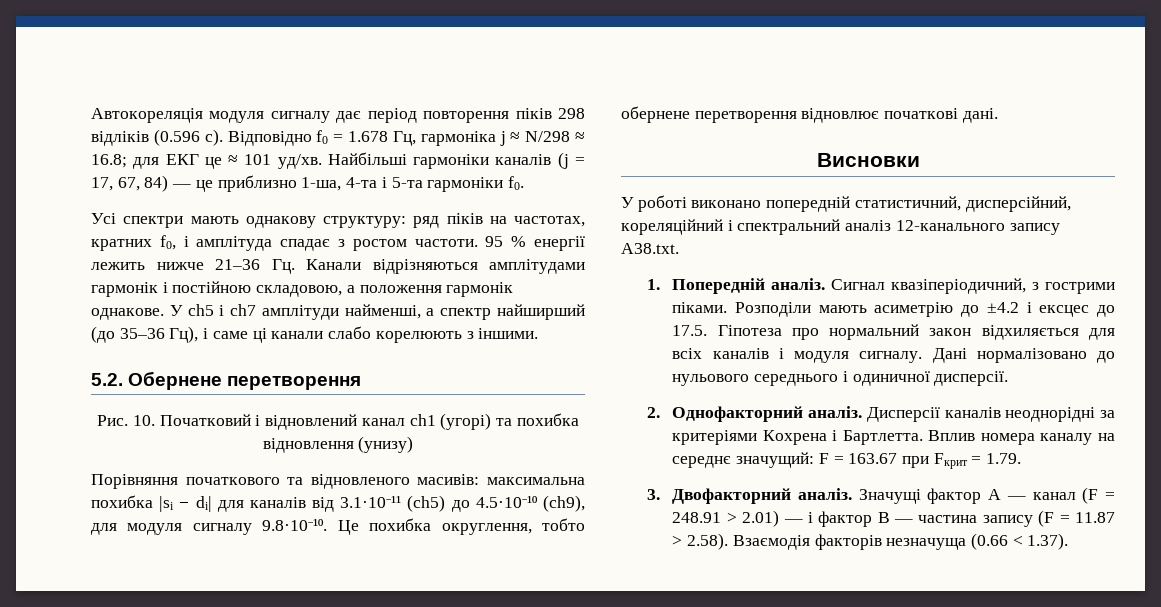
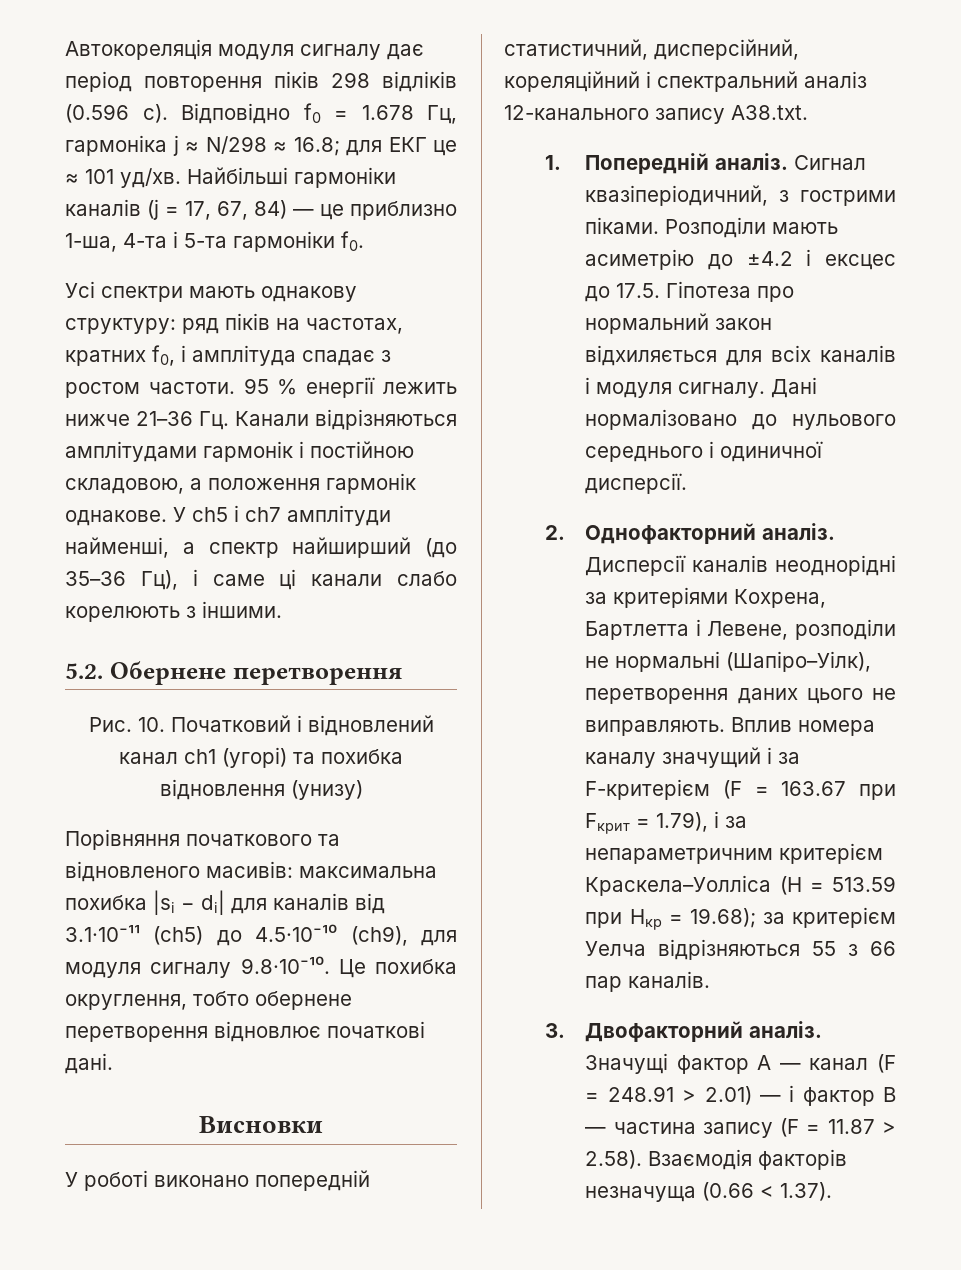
- Дисперсії каналів неоднорідні за критеріями Кохрена і Бартлетта. Вплив номера каналу на середнє значущий: F = 163.67 при Fкрит = 1.79.
+ Дисперсії каналів неоднорідні за критеріями Кохрена, Бартлетта і Левене, розподіли не нормальні (Шапіро–Уілк), перетворення даних цього не виправляють. Вплив номера каналу значущий і за F-критерієм (F = 163.67 при Fкрит = 1.79), і за непараметричним критерієм Краскела–Уолліса (H = 513.59 при Hкр = 19.68); за критерієм Уелча відрізняються 55 з 66 пар каналів.

